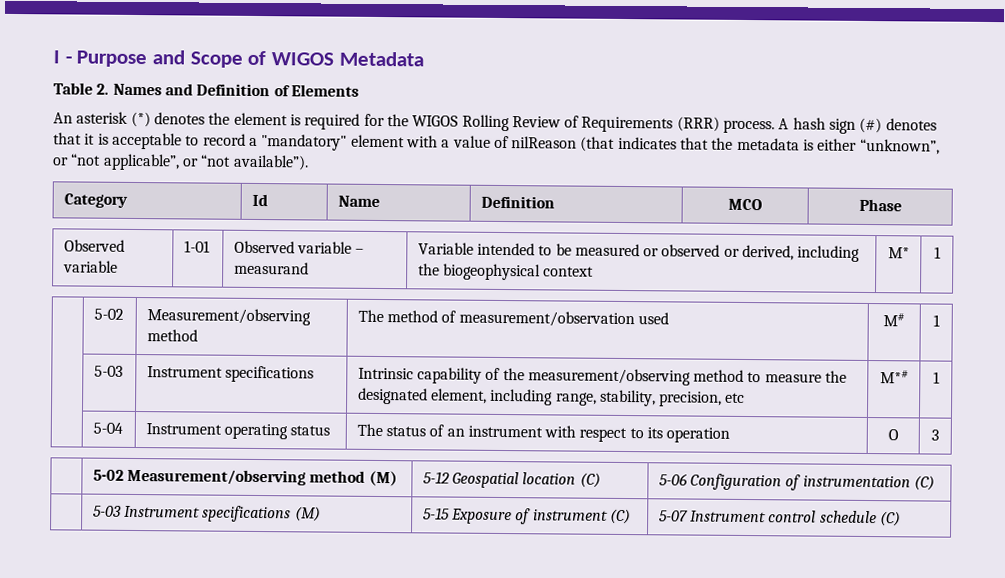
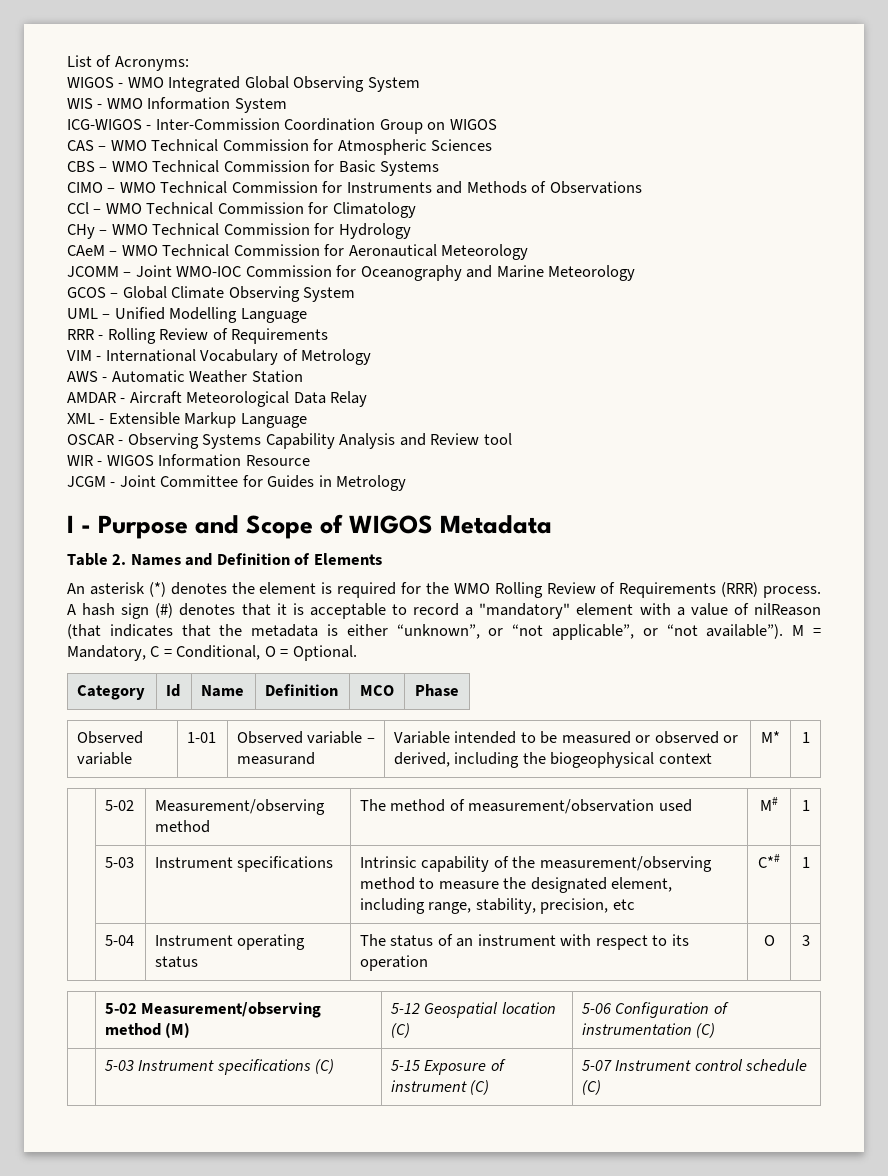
+ List of Acronyms:
+ WIGOS - WMO Integrated Global Observing System
+ WIS - WMO Information System
+ ICG-WIGOS - Inter-Commission Coordination Group on WIGOS
+ CAS – WMO Technical Commission for Atmospheric Sciences
+ CBS – WMO Technical Commission for Basic Systems
+ CIMO – WMO Technical Commission for Instruments and Methods of Observations
+ CCl – WMO Technical Commission for Climatology
+ CHy – WMO Technical Commission for Hydrology
+ CAeM – WMO Technical Commission for Aeronautical Meteorology
+ JCOMM – Joint WMO-IOC Commission for Oceanography and Marine Meteorology
+ GCOS – Global Climate Observing System
+ UML – Unified Modelling Language
+ RRR - Rolling Review of Requirements
+ VIM - International Vocabulary of Metrology
+ AWS - Automatic Weather Station
+ AMDAR - Aircraft Meteorological Data Relay
+ XML - Extensible Markup Language
+ OSCAR - Observing Systems Capability Analysis and Review tool
+ WIR - WIGOS Information Resource
+ JCGM - Joint Committee for Guides in Metrology
- An asterisk (*) denotes the element is required for the WIGOS Rolling Review of Requirements (RRR) process.
+ An asterisk (*) denotes the element is required for the WMO Rolling Review of Requirements (RRR) process.
+ M = Mandatory, C = Conditional, O = Optional.
- | 5-03 | Instrument specifications | Intrinsic capability of the measurement/observing method to measure the designated element, including range, stability, precision, etc | M*# | 1
+ | 5-03 | Instrument specifications | Intrinsic capability of the measurement/observing method to measure the designated element, including range, stability, precision, etc | C*# | 1
- | 5-03 Instrument specifications (M) | 5-15 Exposure of instrument (C) | 5-07 Instrument control schedule (C)
+ | 5-03 Instrument specifications (C) | 5-15 Exposure of instrument (C) | 5-07 Instrument control schedule (C)

